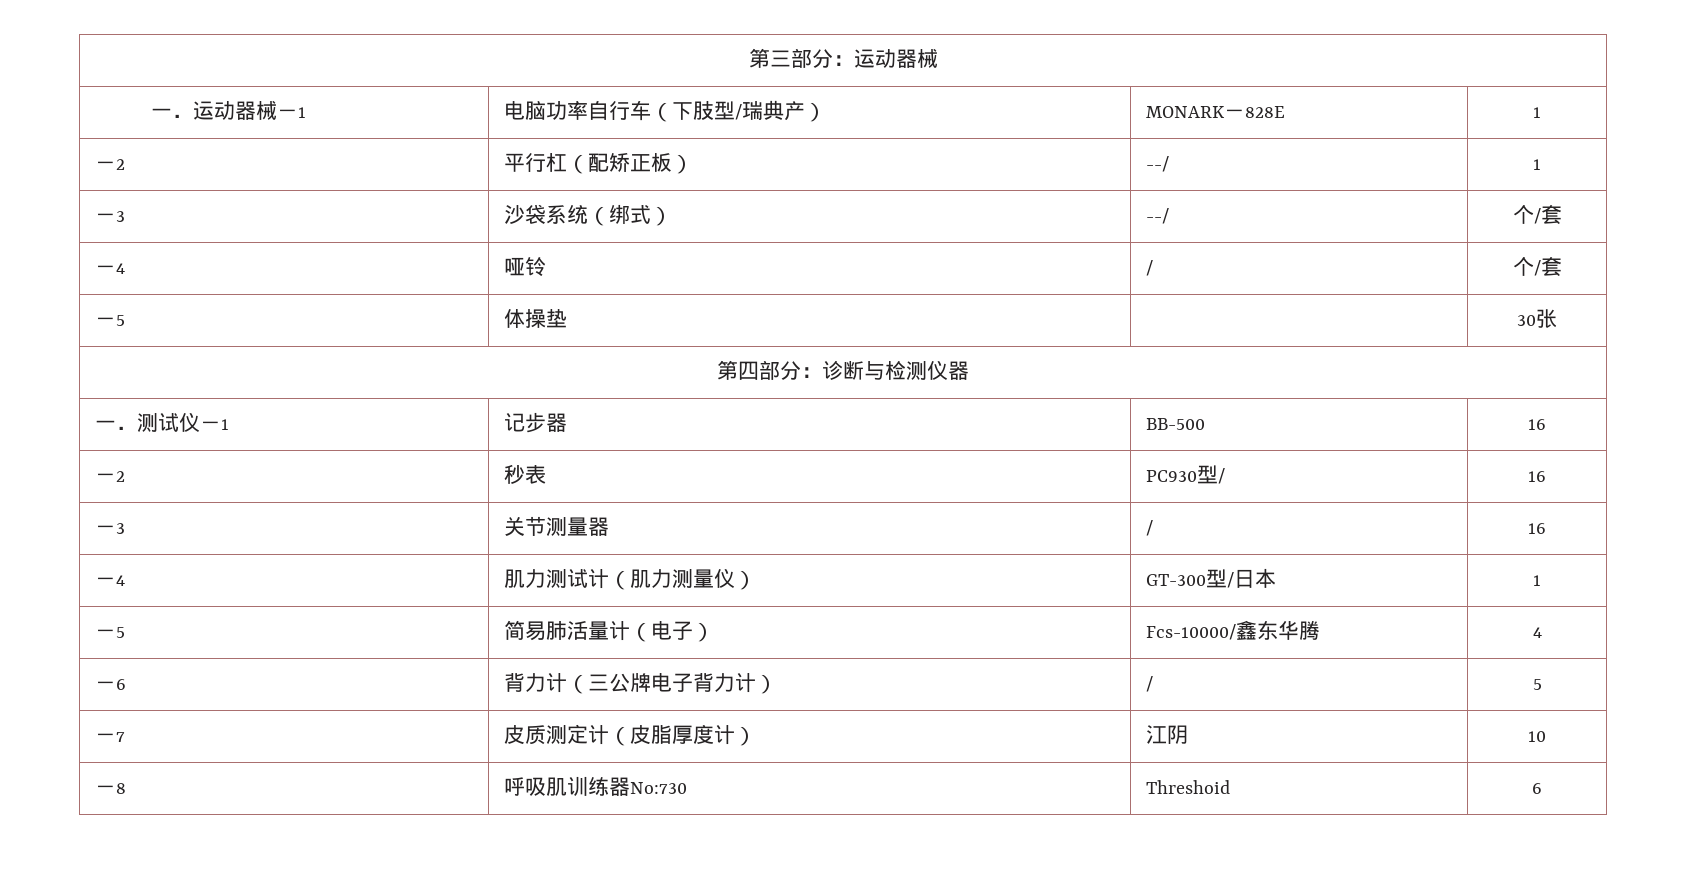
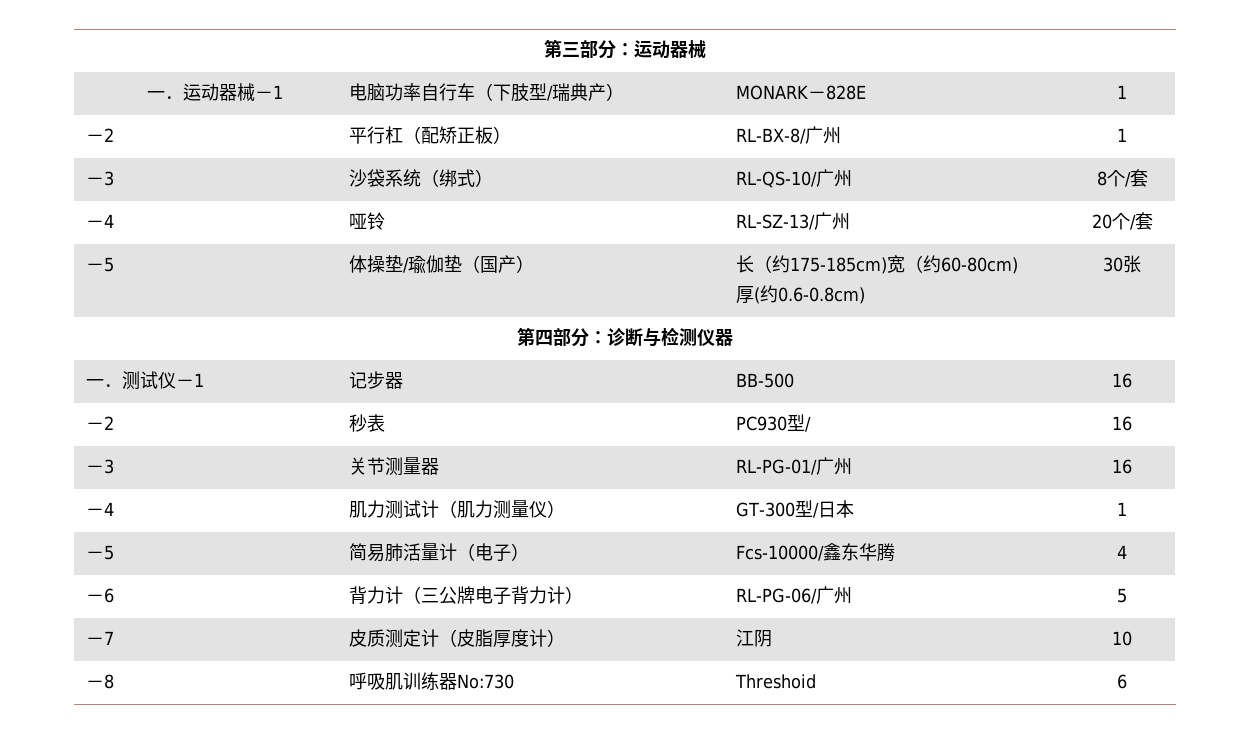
- －2 | 平行杠（配矫正板） | --/ | 1
+ －2 | 平行杠（配矫正板） | RL-BX-8/广州 | 1
- －3 | 沙袋系统（绑式） | --/ | 个/套
+ －3 | 沙袋系统（绑式） | RL-QS-10/广州 | 8个/套
- －4 | 哑铃 | / | 个/套
+ －4 | 哑铃 | RL-SZ-13/广州 | 20个/套
- －5 | 体操垫 | | 30张
+ －5 | 体操垫/瑜伽垫（国产） | 长（约175-185cm)宽（约60-80cm)
+ 厚(约0.6-0.8cm) | 30张
- －3 | 关节测量器 | / | 16
+ －3 | 关节测量器 | RL-PG-01/广州 | 16
- －6 | 背力计（三公牌电子背力计） | / | 5
+ －6 | 背力计（三公牌电子背力计） | RL-PG-06/广州 | 5

